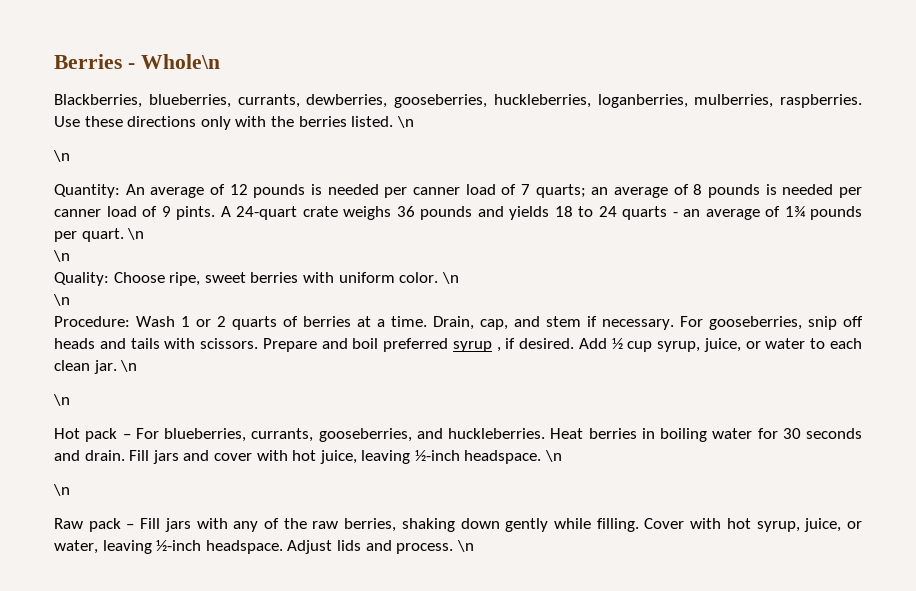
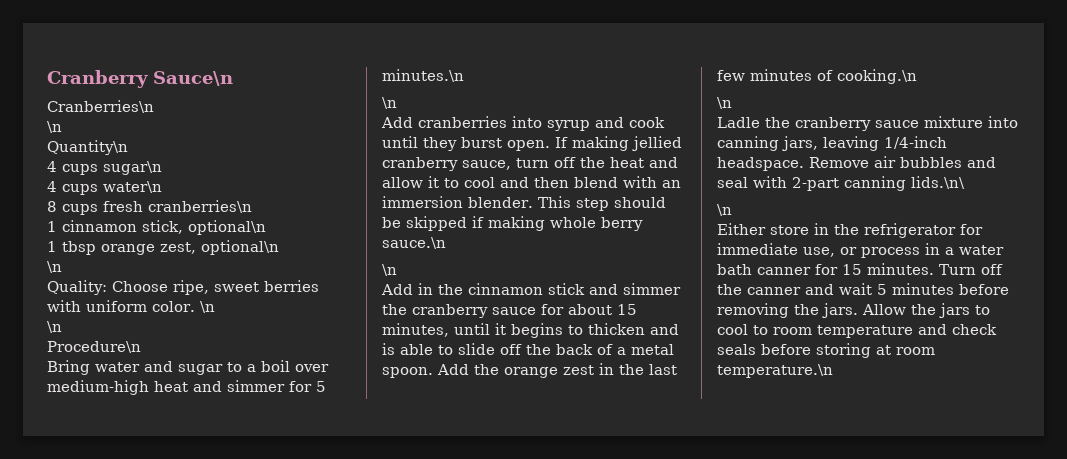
- Berries - Whole\n
- Blackberries, blueberries, currants, dewberries, gooseberries, huckleberries, loganberries, mulberries, raspberries. Use these directions only with the berries listed. \n
+ Cranberry Sauce\n
+ Cranberries\n
  \n
- Quantity: An average of 12 pounds is needed per canner load of 7 quarts; an average of 8 pounds is needed per canner load of 9 pints. A 24-quart crate weighs 36 pounds and yields 18 to 24 quarts - an average of 1¾ pounds per quart. \n
+ Quantity\n
+ 4 cups sugar\n
+ 4 cups water\n
+ 8 cups fresh cranberries\n
+ 1 cinnamon stick, optional\n
+ 1 tbsp orange zest, optional\n
- Procedure: Wash 1 or 2 quarts of berries at a time. Drain, cap, and stem if necessary. For gooseberries, snip off heads and tails with scissors. Prepare and boil preferred syrup , if desired. Add ½ cup syrup, juice, or water to each clean jar. \n
+ Procedure\n
+ Bring water and sugar to a boil over medium-high heat and simmer for 5 minutes.\n
  \n
- Hot pack – For blueberries, currants, gooseberries, and huckleberries. Heat berries in boiling water for 30 seconds and drain. Fill jars and cover with hot juice, leaving ½-inch headspace. \n
+ Add cranberries into syrup and cook until they burst open. If making jellied cranberry sauce, turn off the heat and allow it to cool and then blend with an immersion blender. This step should be skipped if making whole berry sauce.\n
  \n
- Raw pack – Fill jars with any of the raw berries, shaking down gently while filling. Cover with hot syrup, juice, or water, leaving ½-inch headspace. Adjust lids and process. \n
+ Add in the cinnamon stick and simmer the cranberry sauce for about 15 minutes, until it begins to thicken and is able to slide off the back of a metal spoon. Add the orange zest in the last few minutes of cooking.\n
+ \n
+ Ladle the cranberry sauce mixture into canning jars, leaving 1/4-inch headspace. Remove air bubbles and seal with 2-part canning lids.\n\
+ \n
+ Either store in the refrigerator for immediate use, or process in a water bath canner for 15 minutes. Turn off the canner and wait 5 minutes before removing the jars. Allow the jars to cool to room temperature and check seals before storing at room temperature.\n

